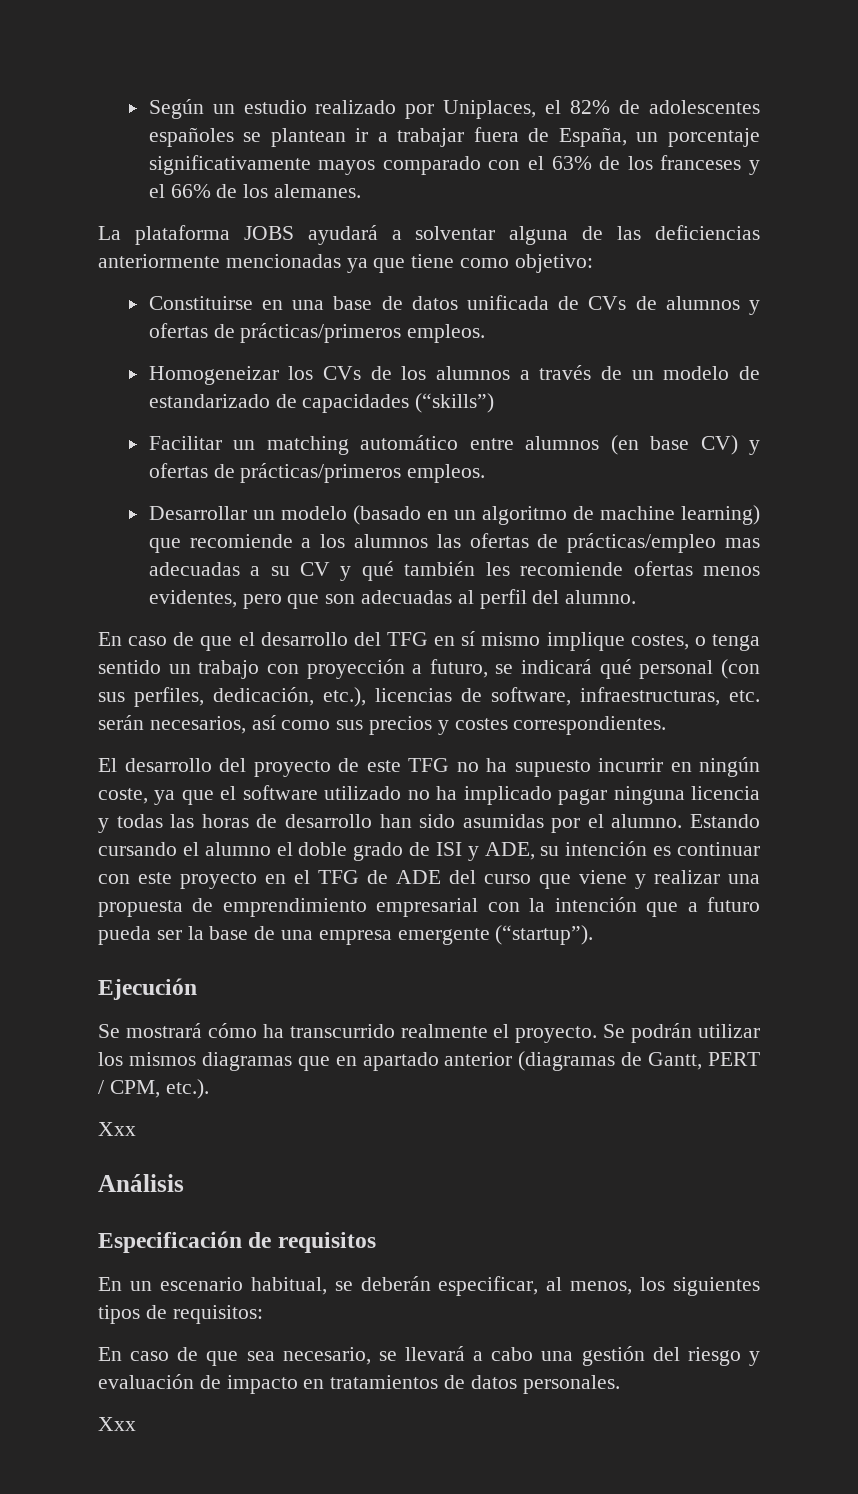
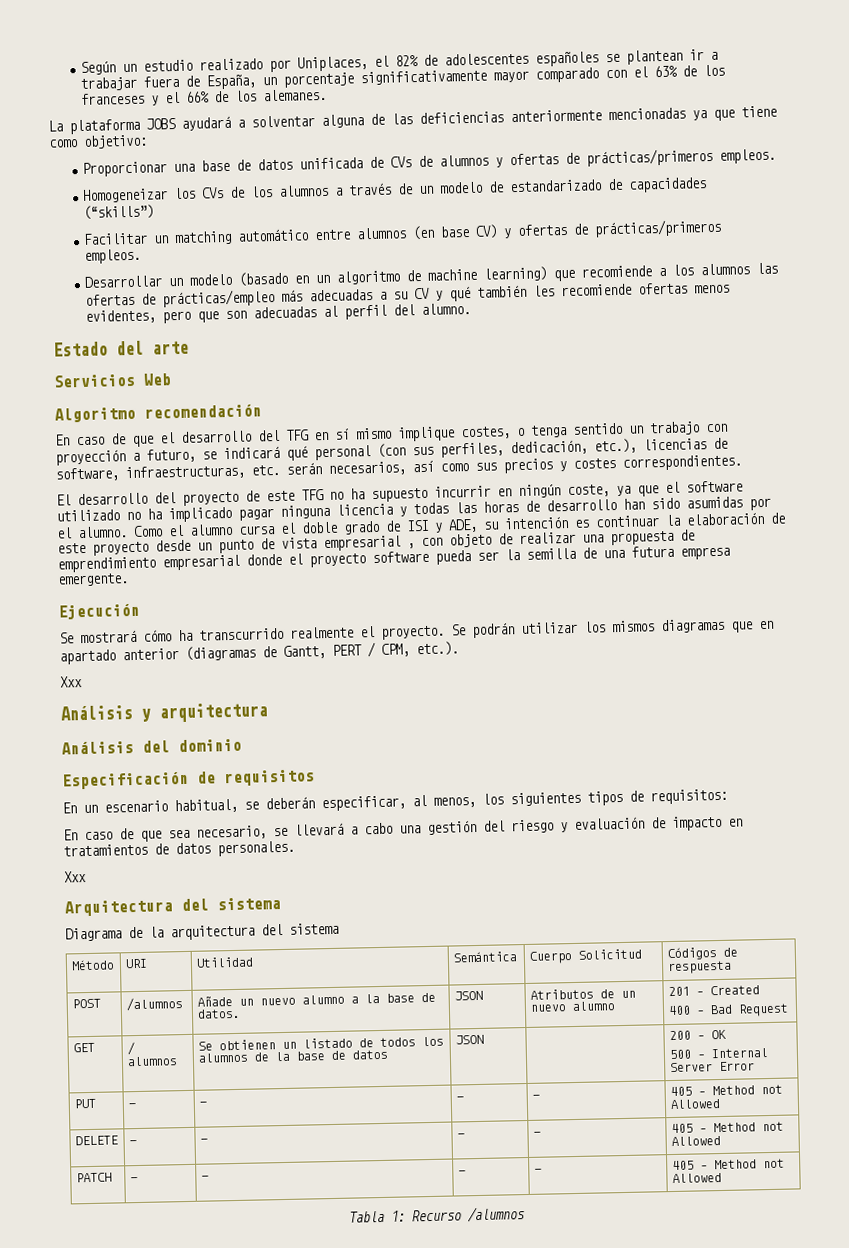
- Según un estudio realizado por Uniplaces, el 82% de adolescentes españoles se plantean ir a trabajar fuera de España, un porcentaje significativamente mayos comparado con el 63% de los franceses y el 66% de los alemanes.
+ Según un estudio realizado por Uniplaces, el 82% de adolescentes españoles se plantean ir a trabajar fuera de España, un porcentaje significativamente mayor comparado con el 63% de los franceses y el 66% de los alemanes.
- Constituirse en una base de datos unificada de CVs de alumnos y ofertas de prácticas/primeros empleos.
+ Proporcionar una base de datos unificada de CVs de alumnos y ofertas de prácticas/primeros empleos.
- Desarrollar un modelo (basado en un algoritmo de machine learning) que recomiende a los alumnos las ofertas de prácticas/empleo mas adecuadas a su CV y qué también les recomiende ofertas menos evidentes, pero que son adecuadas al perfil del alumno.
+ Desarrollar un modelo (basado en un algoritmo de machine learning) que recomiende a los alumnos las ofertas de prácticas/empleo más adecuadas a su CV y qué también les recomiende ofertas menos evidentes, pero que son adecuadas al perfil del alumno.
+ Estado del arte
+ Servicios Web
+ Algoritmo recomendación
- Estando cursando el alumno el doble grado de ISI y ADE, su intención es continuar con este proyecto en el TFG de ADE del curso que viene y realizar una propuesta de emprendimiento empresarial con la intención que a futuro pueda ser la base de una empresa emergente (“startup”).
+ Como el alumno cursa el doble grado de ISI y ADE, su intención es continuar la elaboración de este proyecto desde un punto de vista empresarial , con objeto de realizar una propuesta de emprendimiento empresarial donde el proyecto software pueda ser la semilla de una futura empresa emergente.
- Análisis
+ Análisis y arquitectura
+ Análisis del dominio
+ Arquitectura del sistema
+ Diagrama de la arquitectura del sistema
+ Método | URI | Utilidad | Semántica | Cuerpo Solicitud | Códigos de respuesta
+ POST | /alumnos | Añade un nuevo alumno a la base de datos. | JSON | Atributos de un nuevo alumno | 201 – Created
+ 400 – Bad Request
+ GET | / alumnos | Se obtienen un listado de todos los alumnos de la base de datos | JSON | | 200 – OK
+ 500 – Internal Server Error
+ PUT | - | - | - | - | 405 – Method not Allowed
+ DELETE | - | - | - | - | 405 – Method not Allowed
+ PATCH | - | - | - | - | 405 – Method not Allowed
+ Tabla 1: Recurso /alumnos

